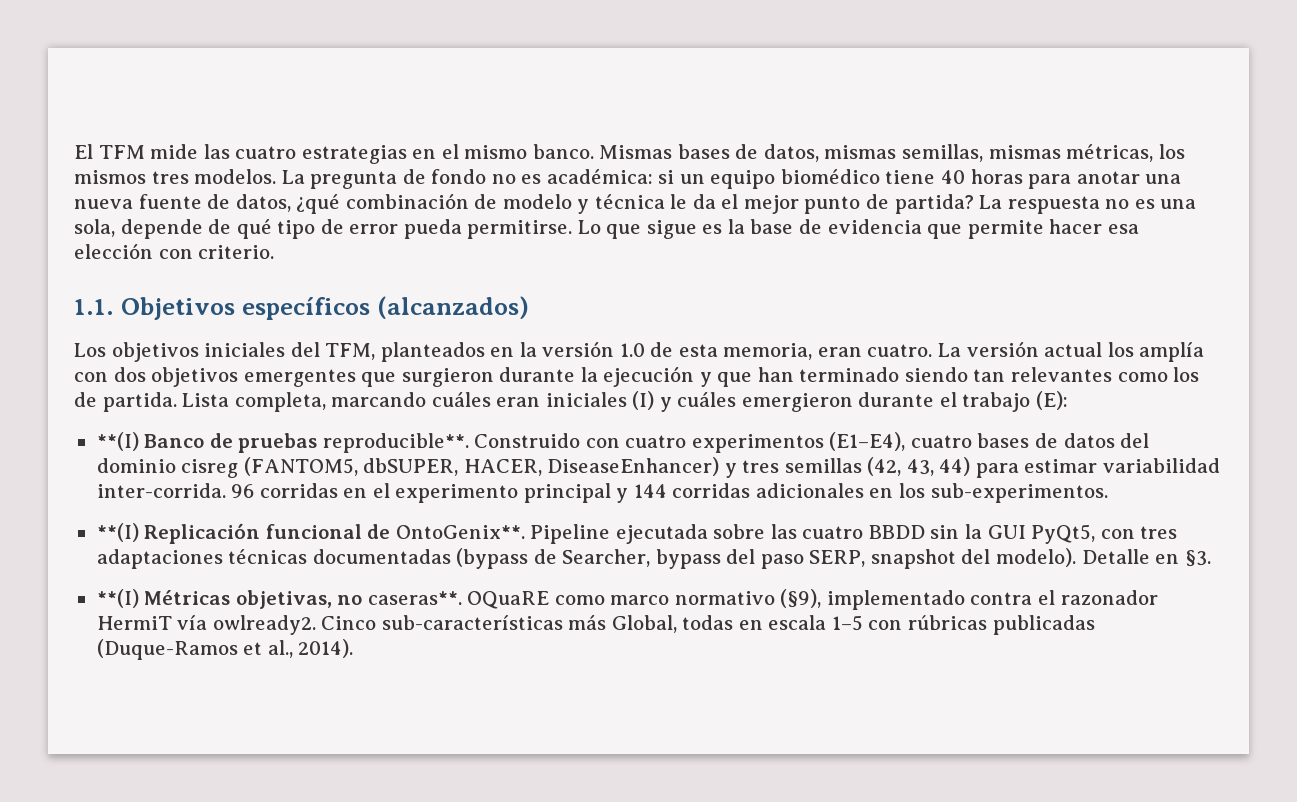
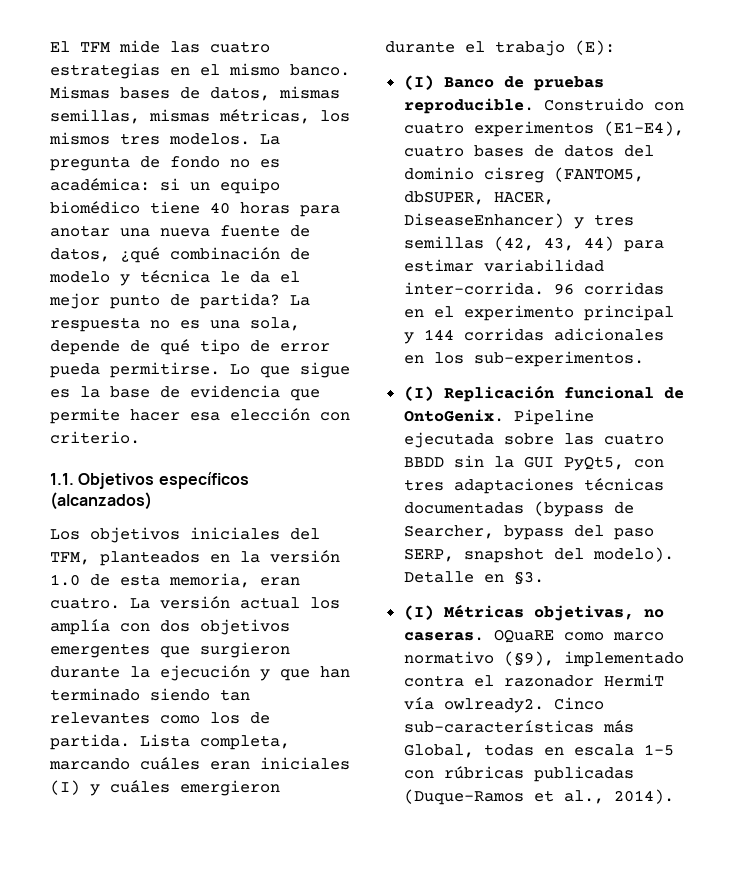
- **(I) Banco de pruebas reproducible**.
+ (I) Banco de pruebas reproducible.
- **(I) Replicación funcional de OntoGenix**.
+ (I) Replicación funcional de OntoGenix.
- **(I) Métricas objetivas, no caseras**.
+ (I) Métricas objetivas, no caseras.

